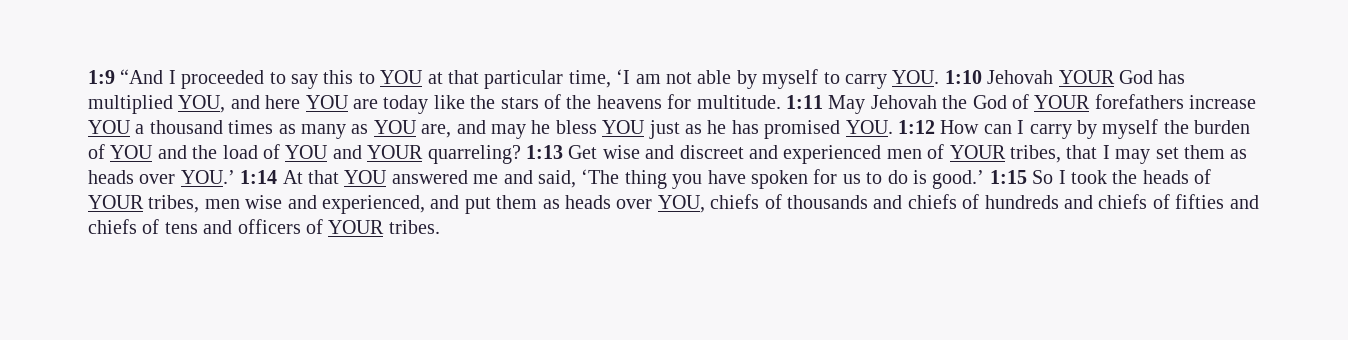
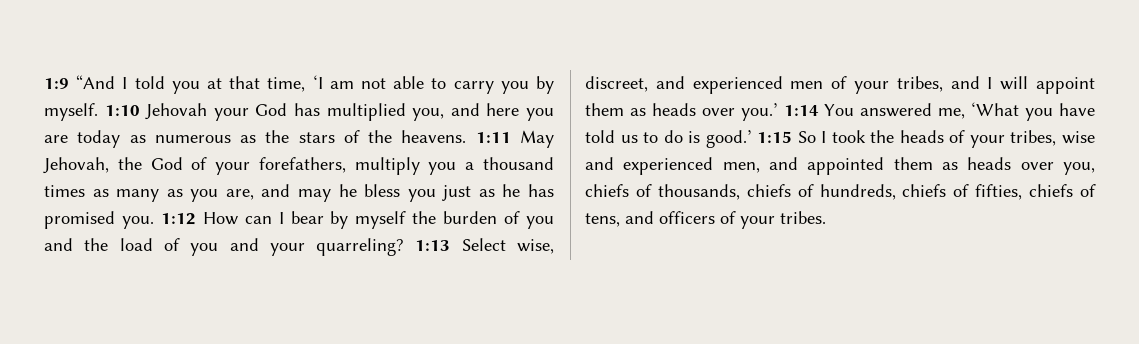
- 1:9 “And I proceeded to say this to YOU at that particular time, ‘I am not able by myself to carry YOU. 1:10 Jehovah YOUR God has multiplied YOU, and here YOU are today like the stars of the heavens for multitude.
+ 1:9 “And I told you at that time, ‘I am not able to carry you by myself. 1:10 Jehovah your God has multiplied you, and here you are today as numerous as the stars of the heavens.
- 1:11 May Jehovah the God of YOUR forefathers increase YOU a thousand times as many as YOU are, and may he bless YOU just as he has promised YOU. 1:12 How can I carry by myself the burden of YOU and the load of YOU and YOUR quarreling? 1:13 Get wise and discreet and experienced men of YOUR tribes, that I may set them as heads over YOU.’ 1:14 At that YOU answered me and said, ‘The thing you have spoken for us to do is good.’
+ 1:11 May Jehovah, the God of your forefathers, multiply you a thousand times as many as you are, and may he bless you just as he has promised you. 1:12 How can I bear by myself the burden of you and the load of you and your quarreling? 1:13 Select wise, discreet, and experienced men of your tribes, and I will appoint them as heads over you.’ 1:14 You answered me, ‘What you have told us to do is good.’
- 1:15 So I took the heads of YOUR tribes, men wise and experienced, and put them as heads over YOU, chiefs of thousands and chiefs of hundreds and chiefs of fifties and chiefs of tens and officers of YOUR tribes.
+ 1:15 So I took the heads of your tribes, wise and experienced men, and appointed them as heads over you, chiefs of thousands, chiefs of hundreds, chiefs of fifties, chiefs of tens, and officers of your tribes.

